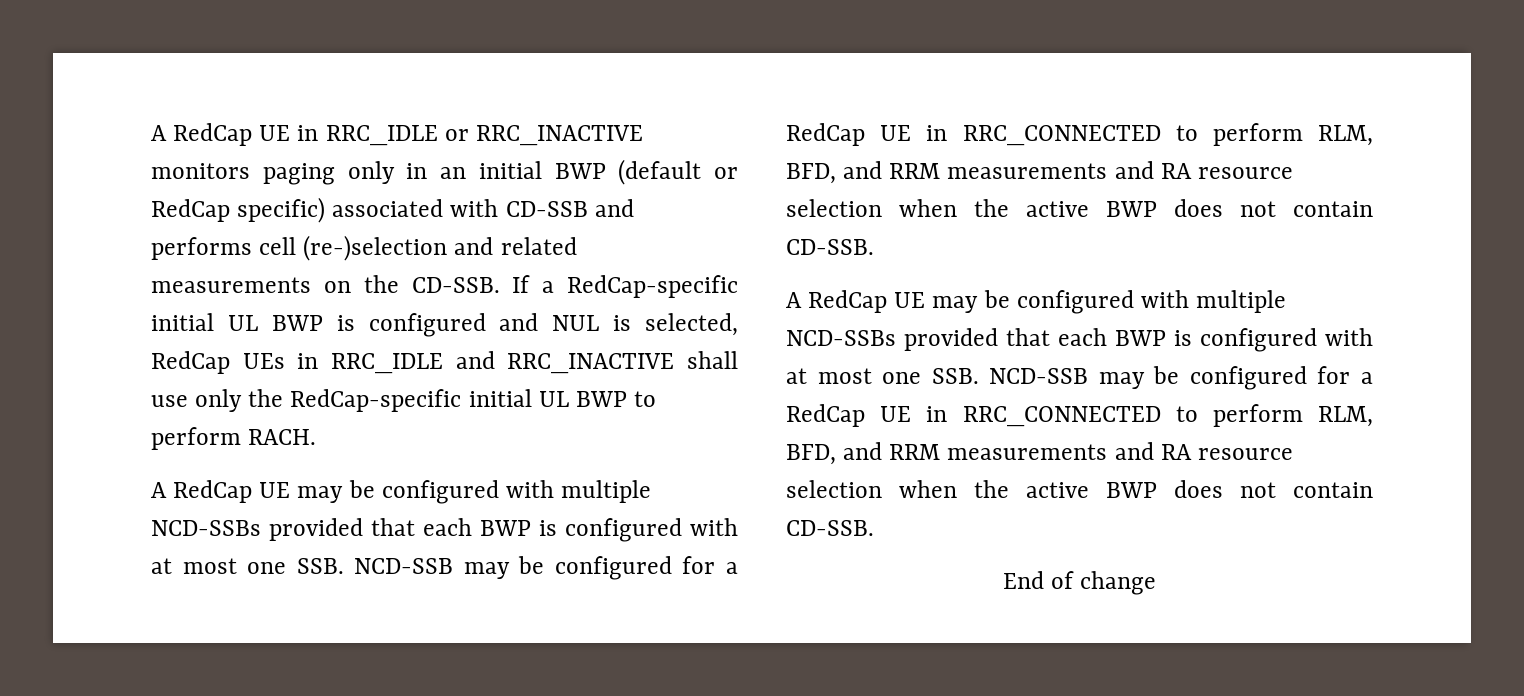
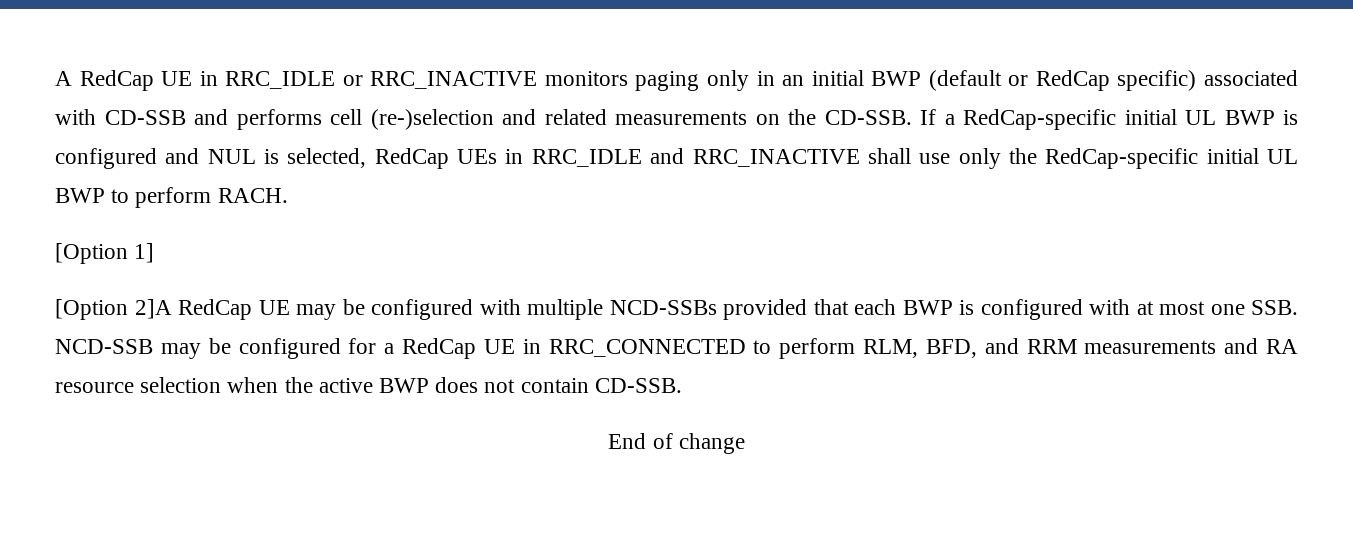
  If a RedCap-specific initial UL BWP is configured and NUL is selected, RedCap UEs in RRC_IDLE and RRC_INACTIVE shall use only the RedCap-specific initial UL BWP to perform RACH.
- A RedCap UE may be configured with multiple NCD-SSBs provided that each BWP is configured with at most one SSB. NCD-SSB may be configured for a RedCap UE in RRC_CONNECTED to perform RLM, BFD, and RRM measurements and RA resource selection when the active BWP does not contain CD-SSB.
- A RedCap UE may be configured with multiple NCD-SSBs provided that each BWP is configured with at most one SSB. NCD-SSB may be configured for a RedCap UE in RRC_CONNECTED to perform RLM, BFD, and RRM measurements and RA resource selection when the active BWP does not contain CD-SSB.
+ [Option 1]
+ [Option 2]A RedCap UE may be configured with multiple NCD-SSBs provided that each BWP is configured with at most one SSB. NCD-SSB may be configured for a RedCap UE in RRC_CONNECTED to perform RLM, BFD, and RRM measurements and RA resource selection when the active BWP does not contain CD-SSB.

